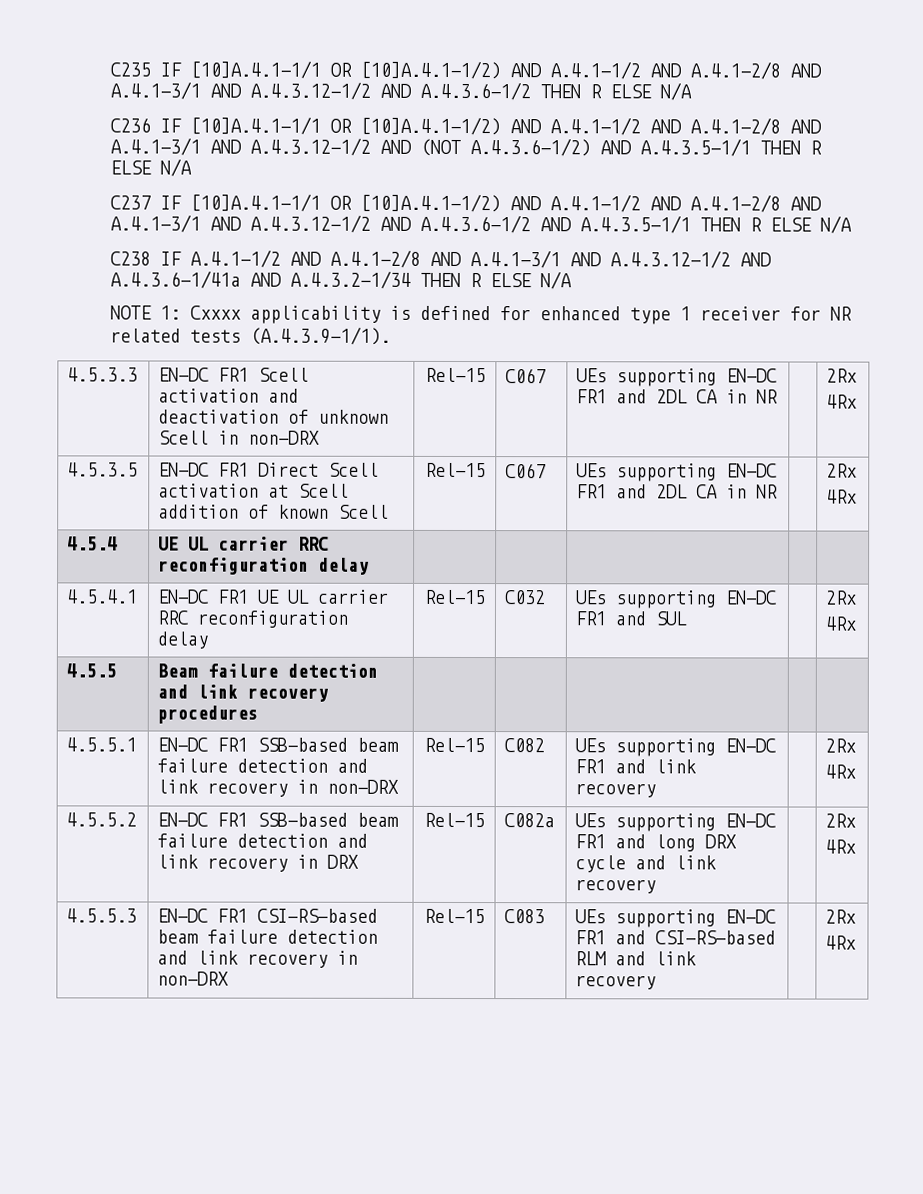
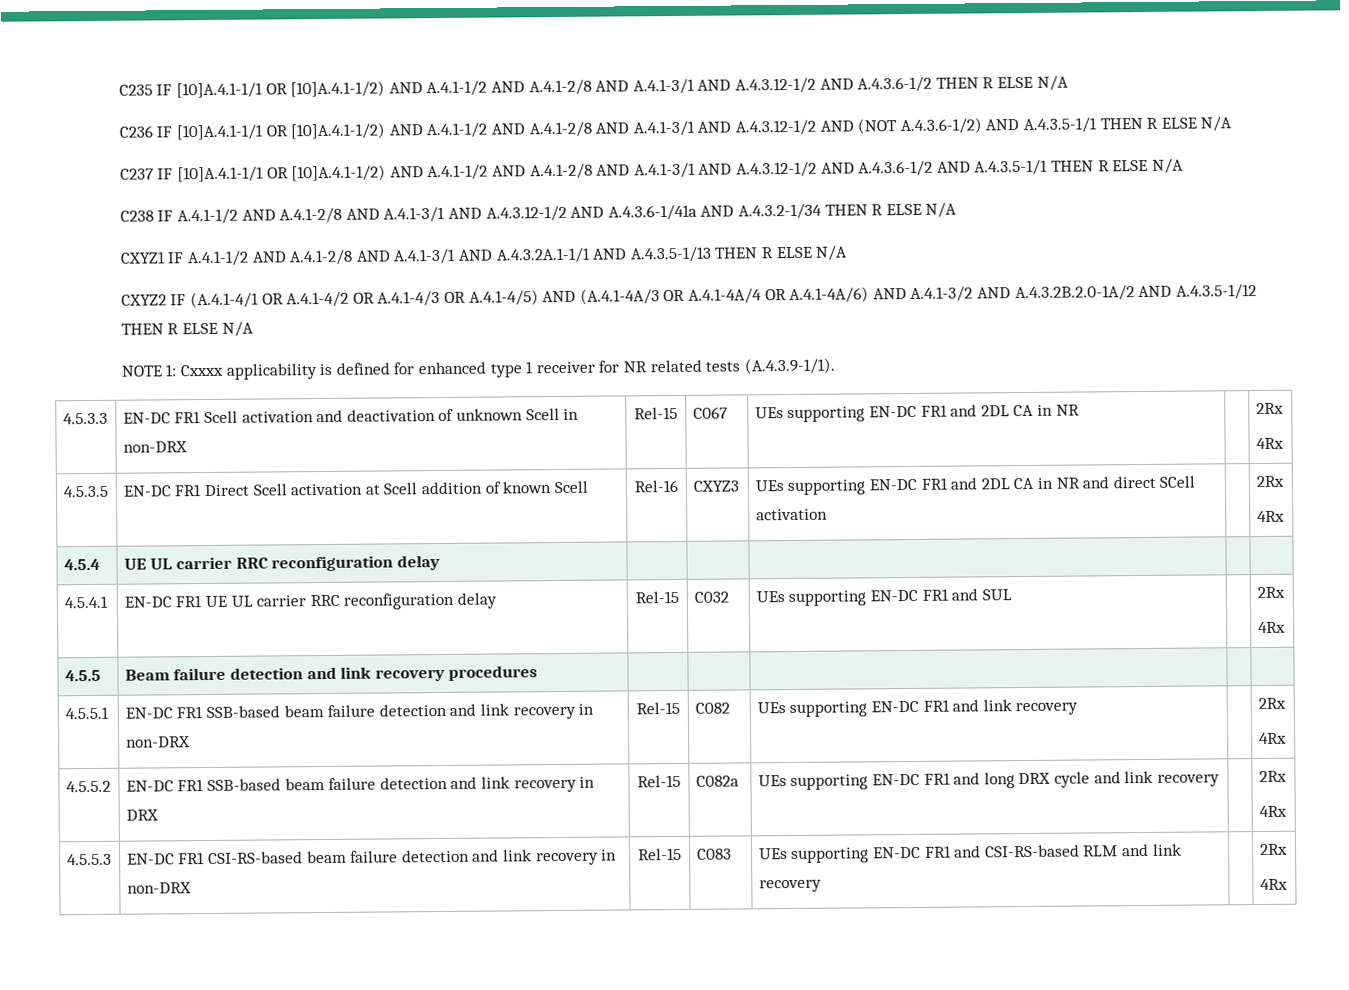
+ CXYZ1 IF A.4.1-1/2 AND A.4.1-2/8 AND A.4.1-3/1 AND A.4.3.2A.1-1/1 AND A.4.3.5-1/13 THEN R ELSE N/A
+ CXYZ2 IF (A.4.1-4/1 OR A.4.1-4/2 OR A.4.1-4/3 OR A.4.1-4/5) AND (A.4.1-4A/3 OR A.4.1-4A/4 OR A.4.1-4A/6) AND A.4.1-3/2 AND A.4.3.2B.2.0-1A/2 AND A.4.3.5-1/12 THEN R ELSE N/A
- 4.5.3.5 | EN-DC FR1 Direct Scell activation at Scell addition of known Scell | Rel-15 | C067 | UEs supporting EN-DC FR1 and 2DL CA in NR | | 2Rx
+ 4.5.3.5 | EN-DC FR1 Direct Scell activation at Scell addition of known Scell | Rel-16 | CXYZ3 | UEs supporting EN-DC FR1 and 2DL CA in NR and direct SCell activation | | 2Rx

